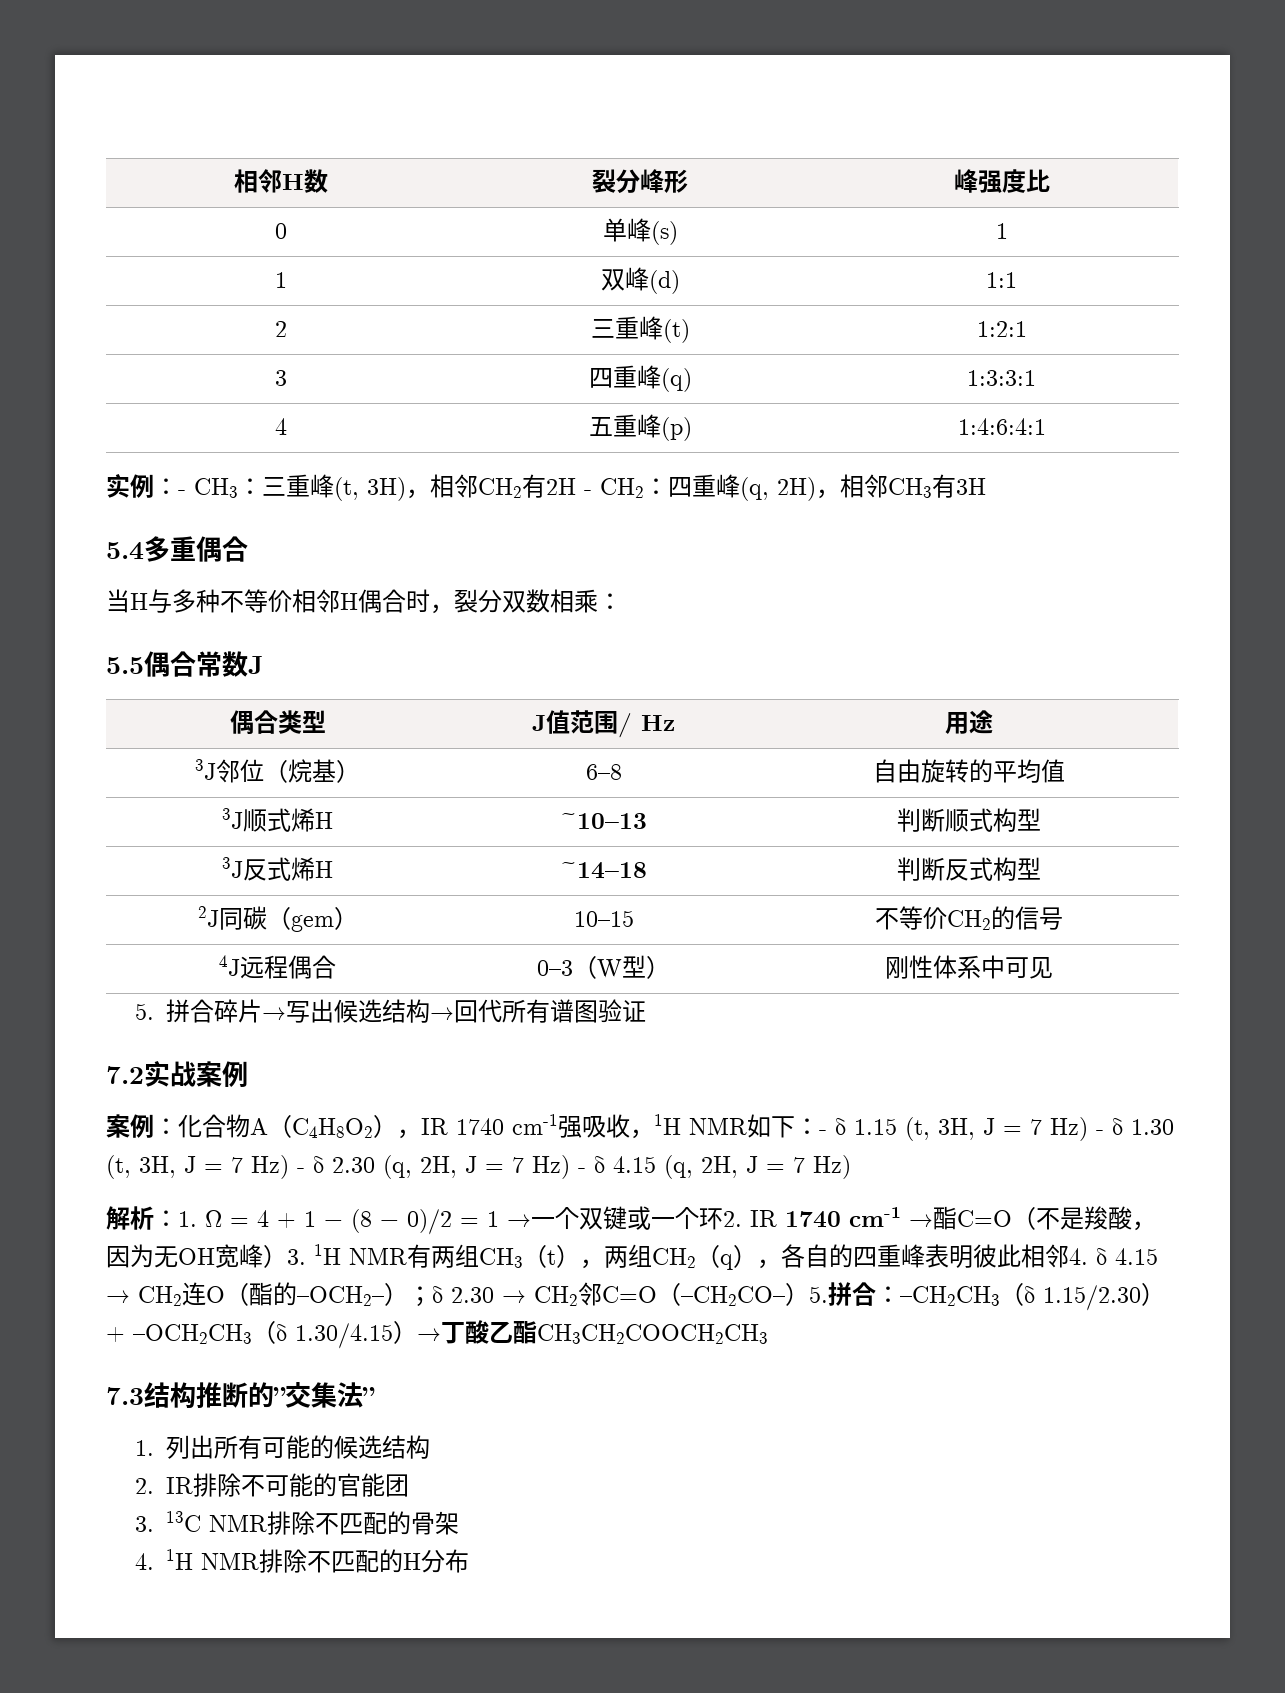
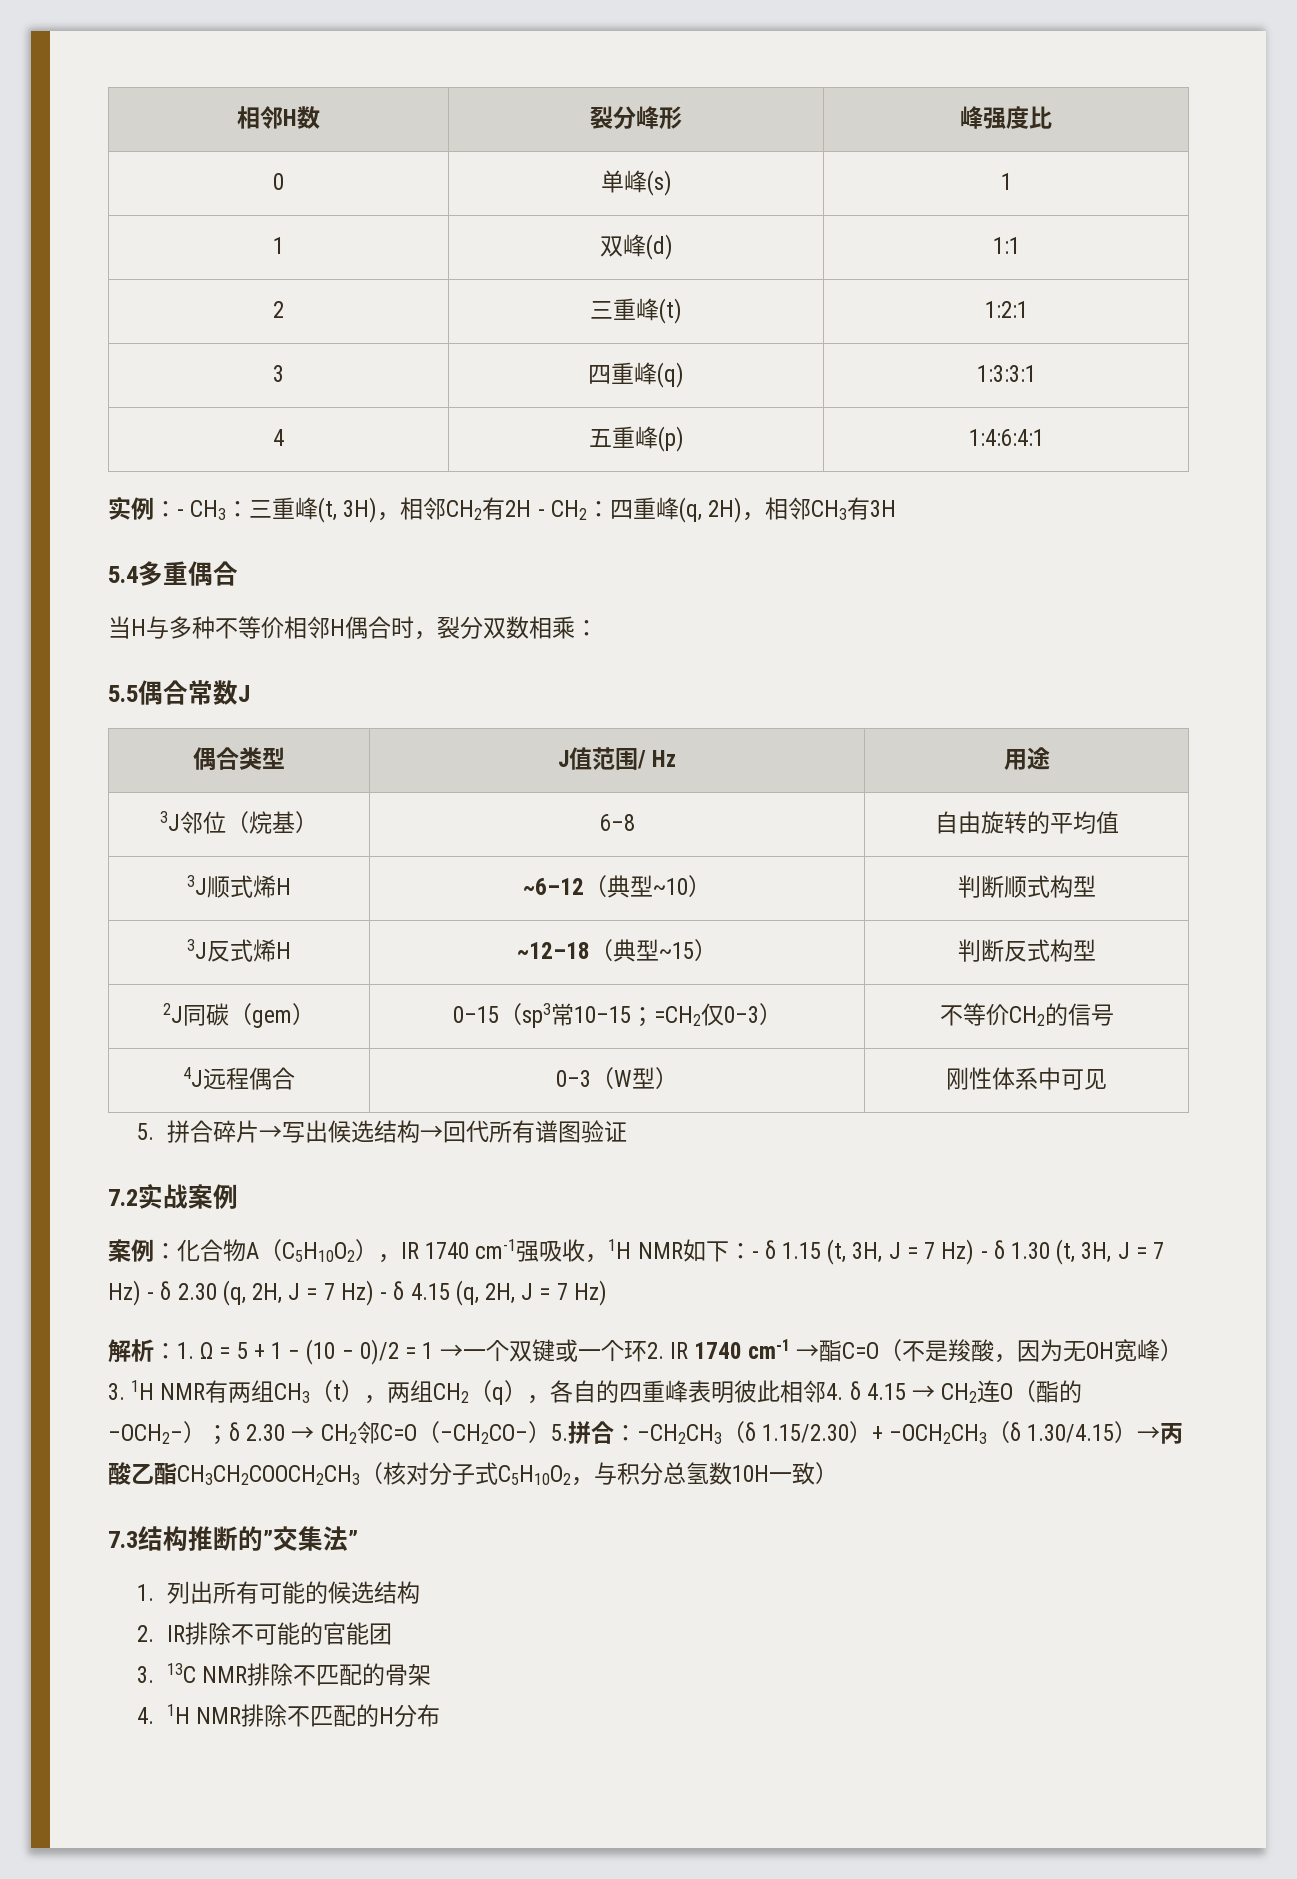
- 3J顺式烯H | ~10–13 | 判断顺式构型
+ 3J顺式烯H | ~6–12（典型~10） | 判断顺式构型
- 3J反式烯H | ~14–18 | 判断反式构型
+ 3J反式烯H | ~12–18（典型~15） | 判断反式构型
- 2J同碳（gem） | 10–15 | 不等价CH2的信号
+ 2J同碳（gem） | 0–15（sp3常10–15；=CH2仅0–3） | 不等价CH2的信号
- 案例：化合物A（C4H8O2），IR 1740 cm-1强吸收，1H NMR如下：- δ 1.15 (t, 3H, J = 7 Hz) - δ 1.30 (t, 3H, J = 7 Hz) - δ 2.30 (q, 2H, J = 7 Hz) - δ 4.15 (q, 2H, J = 7 Hz)
+ 案例：化合物A（C5H10O2），IR 1740 cm-1强吸收，1H NMR如下：- δ 1.15 (t, 3H, J = 7 Hz) - δ 1.30 (t, 3H, J = 7 Hz) - δ 2.30 (q, 2H, J = 7 Hz) - δ 4.15 (q, 2H, J = 7 Hz)
- 1. Ω = 4 + 1 − (8 − 0)/2 = 1 →一个双键或一个环2. IR 1740 cm-1 →酯C=O（不是羧酸，因为无OH宽峰）3. 1H NMR有两组CH3（t），两组CH2（q），各自的四重峰表明彼此相邻4. δ 4.15 → CH2连O（酯的–OCH2–）；
+ 1. Ω = 5 + 1 − (10 − 0)/2 = 1 →一个双键或一个环2. IR 1740 cm-1 →酯C=O（不是羧酸，因为无OH宽峰）3. 1H NMR有两组CH3（t），两组CH2（q），各自的四重峰表明彼此相邻4. δ 4.15 → CH2连O（酯的–OCH2–）；
- –CH2CH3（δ 1.15/2.30）+ –OCH2CH3（δ 1.30/4.15）→丁酸乙酯CH3CH2COOCH2CH3
+ –CH2CH3（δ 1.15/2.30）+ –OCH2CH3（δ 1.30/4.15）→丙酸乙酯CH3CH2COOCH2CH3（核对分子式C5H10O2，与积分总氢数10H一致）

